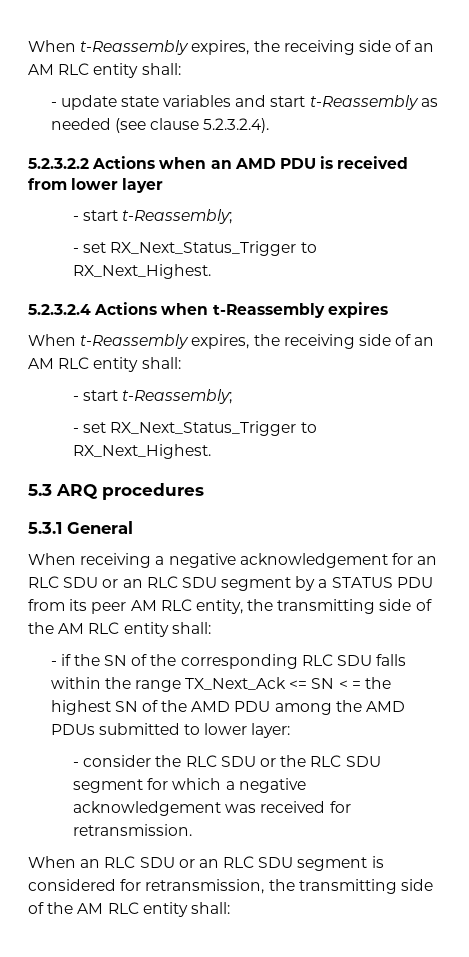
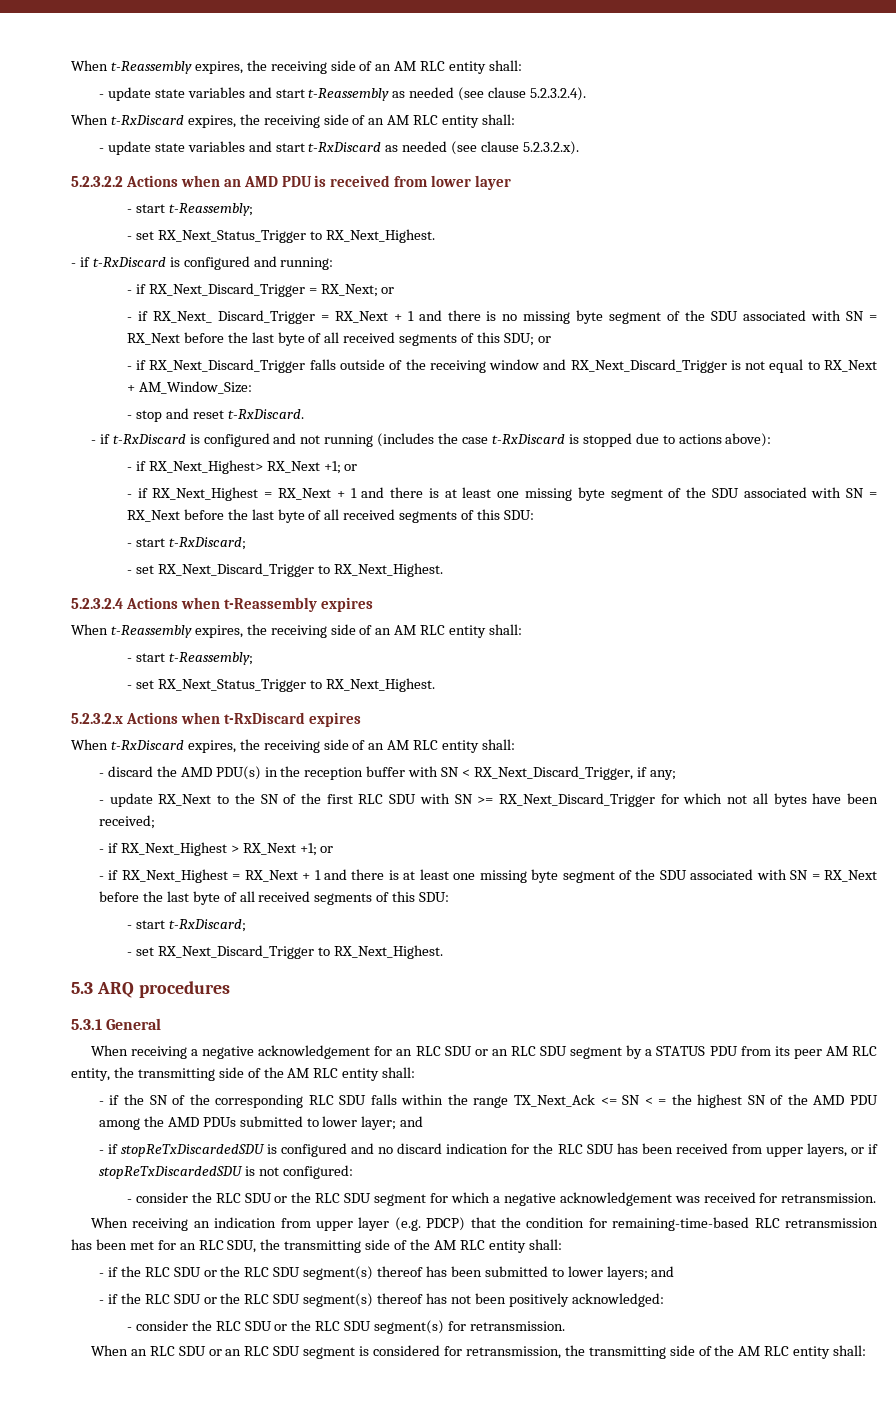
  - update state variables and start t-Reassembly as needed (see clause 5.2.3.2.4).
+ When t-RxDiscard expires, the receiving side of an AM RLC entity shall:
+ - update state variables and start t-RxDiscard as needed (see clause 5.2.3.2.x).
+ - if t-RxDiscard is configured and running:
+ - if RX_Next_Discard_Trigger = RX_Next; or
+ - if RX_Next_ Discard_Trigger = RX_Next + 1 and there is no missing byte segment of the SDU associated with SN = RX_Next before the last byte of all received segments of this SDU; or
+ - if RX_Next_Discard_Trigger falls outside of the receiving window and RX_Next_Discard_Trigger is not equal to RX_Next + AM_Window_Size:
+ - stop and reset t-RxDiscard.
+ - if t-RxDiscard is configured and not running (includes the case t-RxDiscard is stopped due to actions above):
+ - if RX_Next_Highest> RX_Next +1; or
+ - if RX_Next_Highest = RX_Next + 1 and there is at least one missing byte segment of the SDU associated with SN = RX_Next before the last byte of all received segments of this SDU:
+ - start t-RxDiscard;
+ - set RX_Next_Discard_Trigger to RX_Next_Highest.
+ 5.2.3.2.x Actions when t-RxDiscard expires
+ When t-RxDiscard expires, the receiving side of an AM RLC entity shall:
+ - discard the AMD PDU(s) in the reception buffer with SN < RX_Next_Discard_Trigger, if any;
+ - update RX_Next to the SN of the first RLC SDU with SN >= RX_Next_Discard_Trigger for which not all bytes have been received;
+ - if RX_Next_Highest > RX_Next +1; or
+ - if RX_Next_Highest = RX_Next + 1 and there is at least one missing byte segment of the SDU associated with SN = RX_Next before the last byte of all received segments of this SDU:
+ - start t-RxDiscard;
+ - set RX_Next_Discard_Trigger to RX_Next_Highest.
- - if the SN of the corresponding RLC SDU falls within the range TX_Next_Ack <= SN < = the highest SN of the AMD PDU among the AMD PDUs submitted to lower layer:
+ - if the SN of the corresponding RLC SDU falls within the range TX_Next_Ack <= SN < = the highest SN of the AMD PDU among the AMD PDUs submitted to lower layer; and
+ - if stopReTxDiscardedSDU is configured and no discard indication for the RLC SDU has been received from upper layers, or if stopReTxDiscardedSDU is not configured:
+ When receiving an indication from upper layer (e.g. PDCP) that the condition for remaining-time-based RLC retransmission has been met for an RLC SDU, the transmitting side of the AM RLC entity shall:
+ - if the RLC SDU or the RLC SDU segment(s) thereof has been submitted to lower layers; and
+ - if the RLC SDU or the RLC SDU segment(s) thereof has not been positively acknowledged:
+ - consider the RLC SDU or the RLC SDU segment(s) for retransmission.

